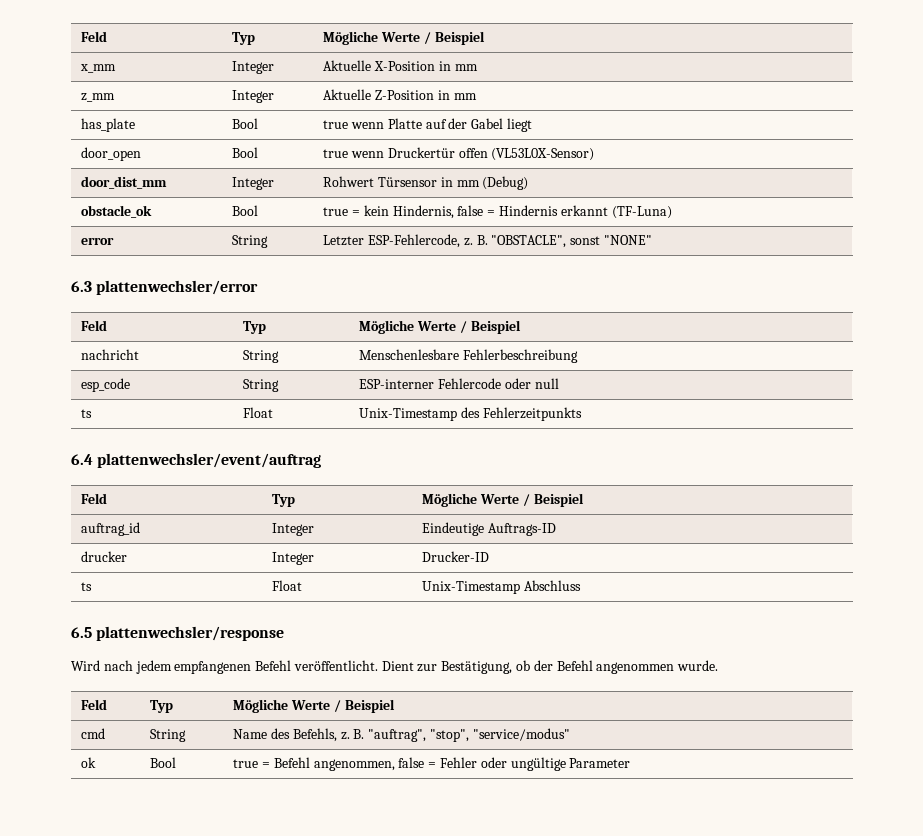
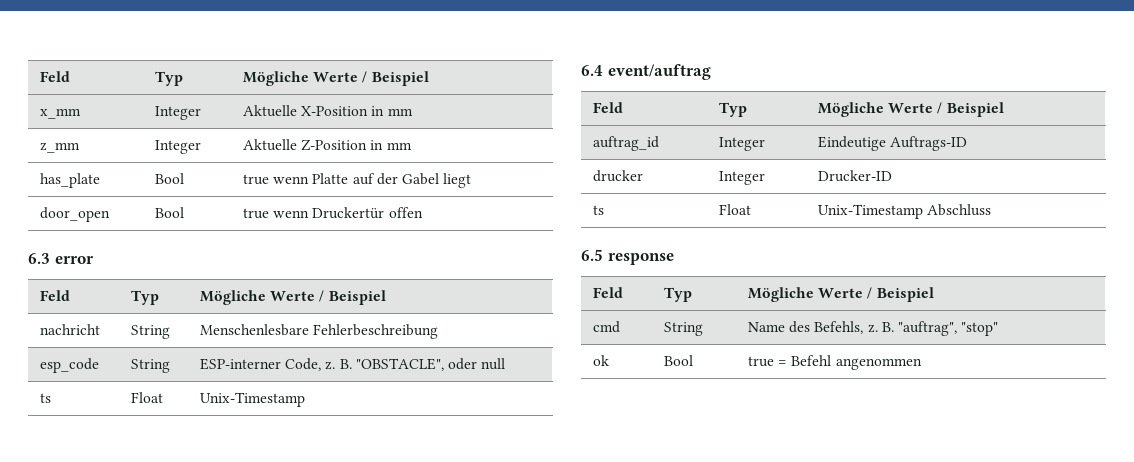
- door_open | Bool | true wenn Druckertür offen (VL53L0X-Sensor)
- door_dist_mm | Integer | Rohwert Türsensor in mm (Debug)
- obstacle_ok | Bool | true = kein Hindernis, false = Hindernis erkannt (TF-Luna)
- error | String | Letzter ESP-Fehlercode, z. B. "OBSTACLE", sonst "NONE"
+ door_open | Bool | true wenn Druckertür offen
- 6.3 plattenwechsler/error
+ 6.3 error
- esp_code | String | ESP-interner Fehlercode oder null
- ts | Float | Unix-Timestamp des Fehlerzeitpunkts
+ esp_code | String | ESP-interner Code, z. B. "OBSTACLE", oder null
+ ts | Float | Unix-Timestamp
- 6.4 plattenwechsler/event/auftrag
+ 6.4 event/auftrag
- 6.5 plattenwechsler/response
- Wird nach jedem empfangenen Befehl veröffentlicht. Dient zur Bestätigung, ob der Befehl angenommen wurde.
+ 6.5 response
- cmd | String | Name des Befehls, z. B. "auftrag", "stop", "service/modus"
+ cmd | String | Name des Befehls, z. B. "auftrag", "stop"
- ok | Bool | true = Befehl angenommen, false = Fehler oder ungültige Parameter
+ ok | Bool | true = Befehl angenommen

